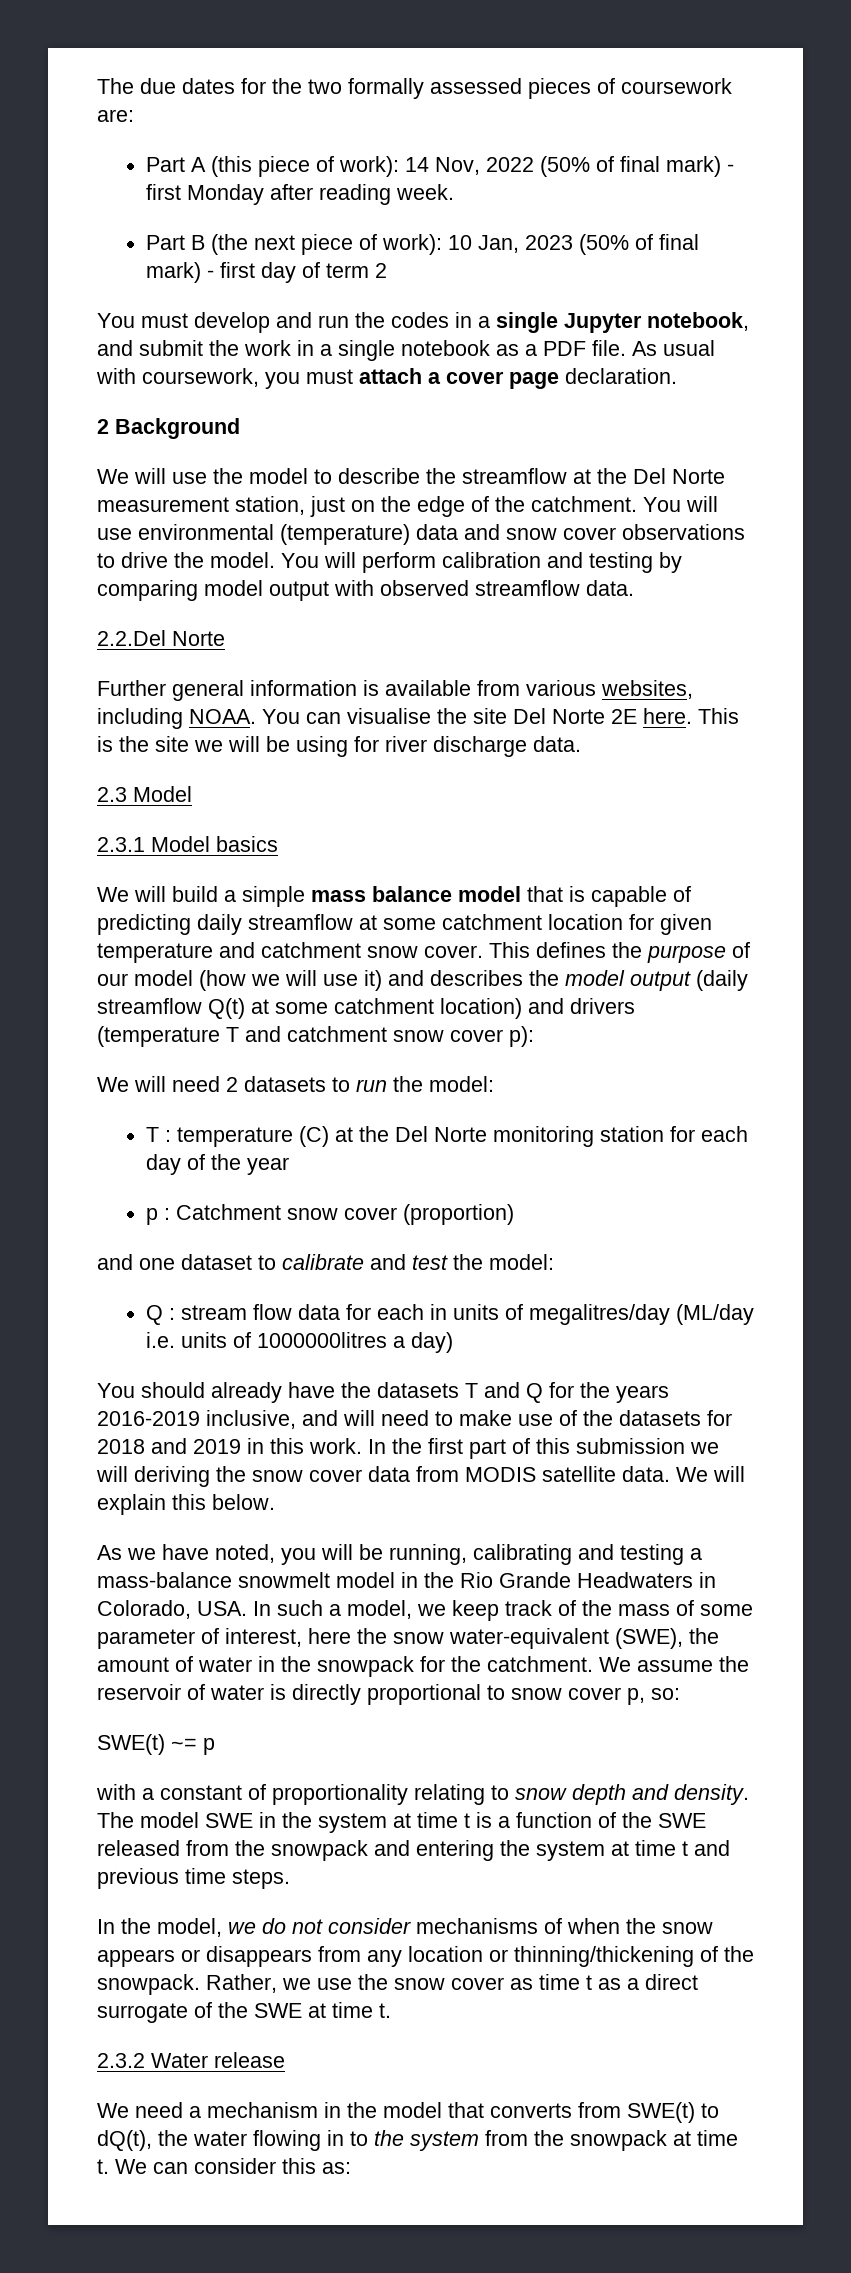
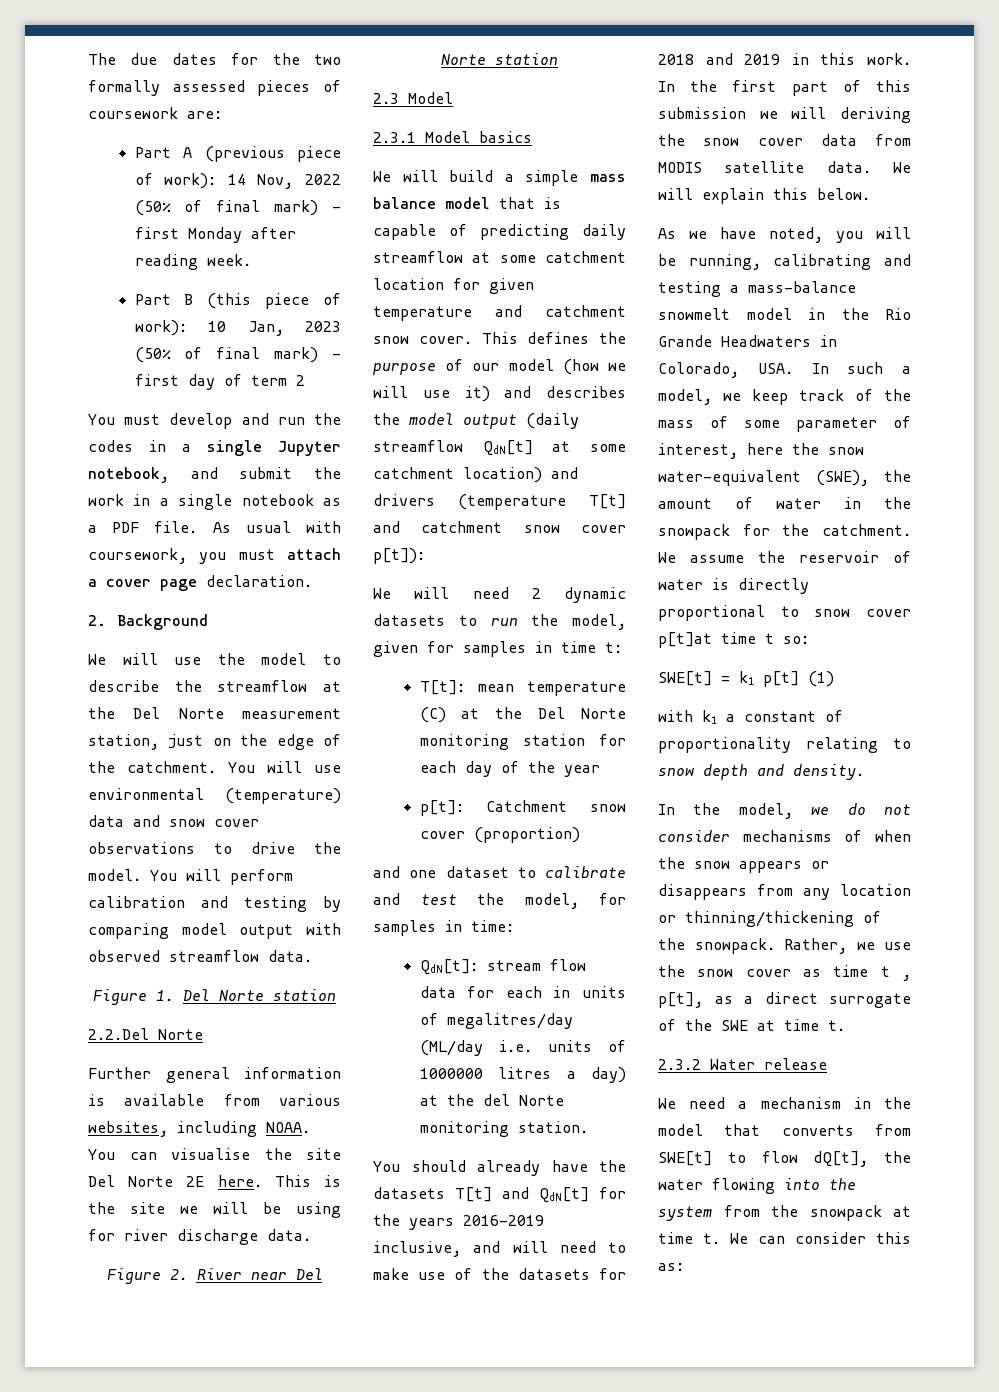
- Part A (this piece of work): 14 Nov, 2022 (50% of final mark) - first Monday after reading week.
+ Part A (previous piece of work): 14 Nov, 2022 (50% of final mark) - first Monday after reading week.
- Part B (the next piece of work): 10 Jan, 2023 (50% of final mark) - first day of term 2
+ Part B (this piece of work): 10 Jan, 2023 (50% of final mark) - first day of term 2
- 2 Background
+ 2. Background
+ Figure 1. Del Norte station
+ Figure 2. River near Del Norte station
- This defines the purpose of our model (how we will use it) and describes the model output (daily streamflow Q(t) at some catchment location) and drivers (temperature T and catchment snow cover p):
+ This defines the purpose of our model (how we will use it) and describes the model output (daily streamflow QdN[t] at some catchment location) and drivers (temperature T[t] and catchment snow cover p[t]):
- We will need 2 datasets to run the model:
- T : temperature (C) at the Del Norte monitoring station for each day of the year
+ We will need 2 dynamic datasets to run the model, given for samples in time t:
+ T[t]: mean temperature (C) at the Del Norte monitoring station for each day of the year
- p : Catchment snow cover (proportion)
+ p[t]: Catchment snow cover (proportion)
- and one dataset to calibrate and test the model:
- Q : stream flow data for each in units of megalitres/day (ML/day i.e. units of 1000000litres a day)
+ and one dataset to calibrate and test the model, for samples in time:
+ QdN[t]: stream flow data for each in units of megalitres/day (ML/day i.e. units of 1000000 litres a day) at the del Norte monitoring station.
- You should already have the datasets T and Q for the years 2016-2019 inclusive, and will need to make use of the datasets for 2018 and 2019 in this work.
+ You should already have the datasets T[t] and QdN[t] for the years 2016-2019 inclusive, and will need to make use of the datasets for 2018 and 2019 in this work.
- We assume the reservoir of water is directly proportional to snow cover p, so:
- SWE(t) ~= p
- with a constant of proportionality relating to snow depth and density. The model SWE in the system at time t is a function of the SWE released from the snowpack and entering the system at time t and previous time steps.
+ We assume the reservoir of water is directly proportional to snow cover p[t]at time t so:
+ SWE[t] = k1 p[t] (1)
+ with k1 a constant of proportionality relating to snow depth and density.
- Rather, we use the snow cover as time t as a direct surrogate of the SWE at time t.
+ Rather, we use the snow cover as time t , p[t], as a direct surrogate of the SWE at time t.
- We need a mechanism in the model that converts from SWE(t) to dQ(t), the water flowing in to the system from the snowpack at time t.
+ We need a mechanism in the model that converts from SWE[t] to flow dQ[t], the water flowing into the system from the snowpack at time t.

